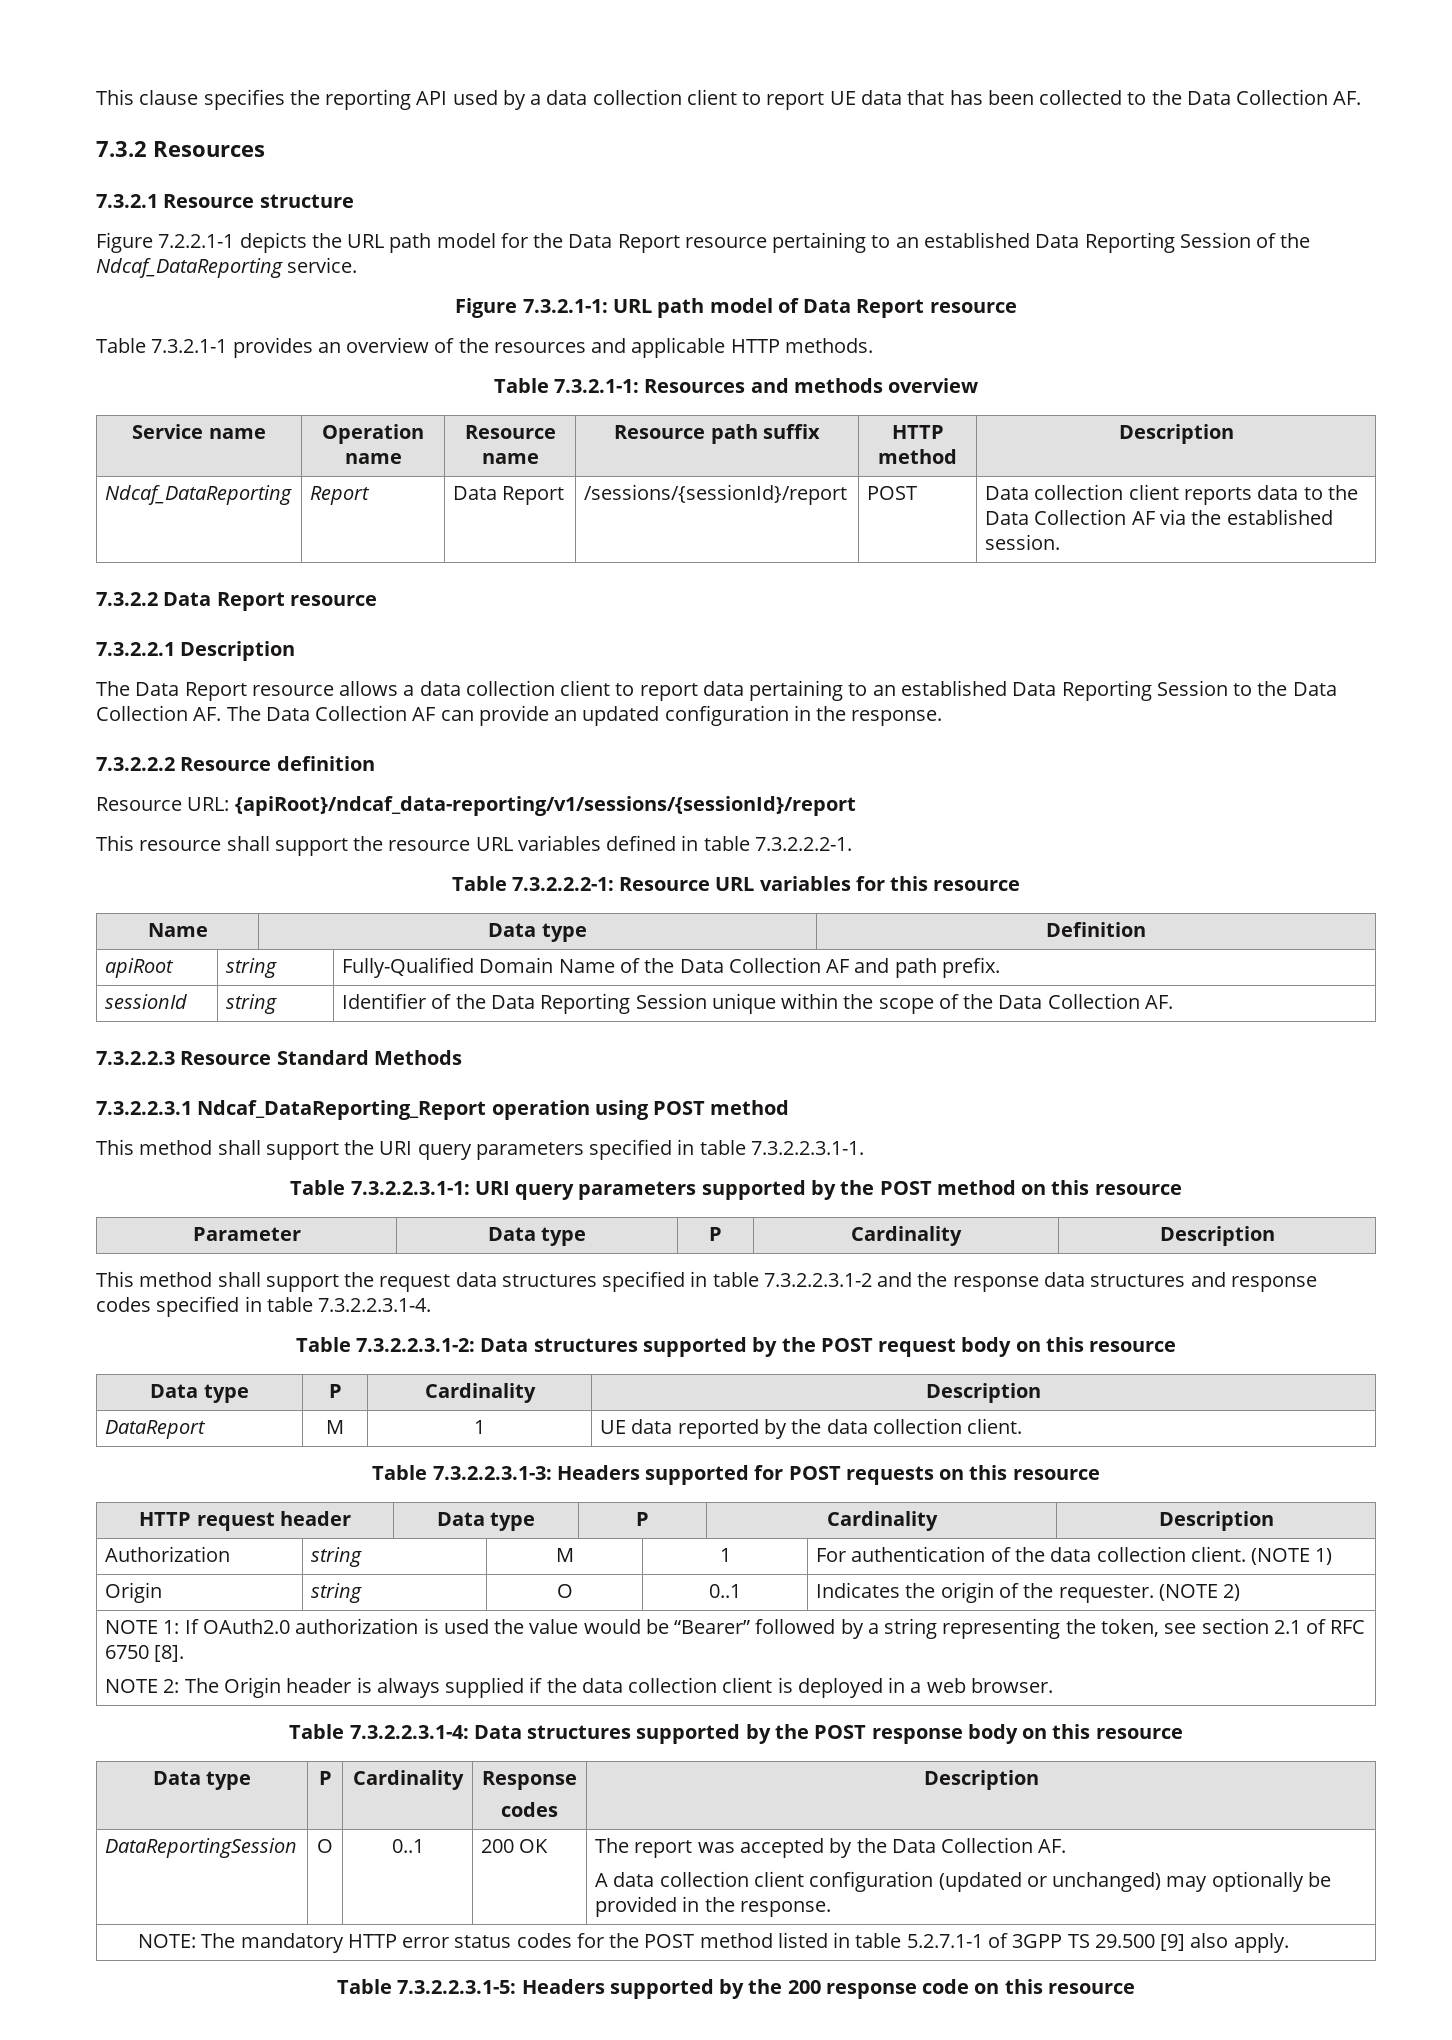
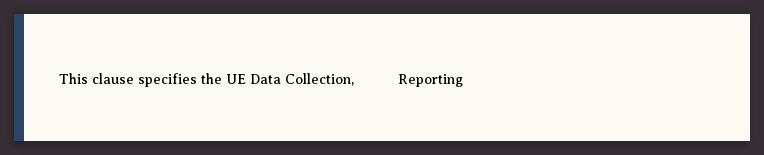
- This clause specifies the reporting API used by a data collection client to report UE data that has been collected to the Data Collection AF.
- 7.3.2 Resources
- 7.3.2.1 Resource structure
- Figure 7.2.2.1-1 depicts the URL path model for the Data Report resource pertaining to an established Data Reporting Session of the Ndcaf_DataReporting service.
- Figure 7.3.2.1-1: URL path model of Data Report resource
- Table 7.3.2.1-1 provides an overview of the resources and applicable HTTP methods.
- Table 7.3.2.1-1: Resources and methods overview
- Service name | Operation name | Resource name | Resource path suffix | HTTP method | Description
- Ndcaf_DataReporting | Report | Data Report | /sessions/{sessionId}/report | POST | Data collection client reports data to the Data Collection AF via the established session.
- 7.3.2.2 Data Report resource
- 7.3.2.2.1 Description
- The Data Report resource allows a data collection client to report data pertaining to an established Data Reporting Session to the Data Collection AF. The Data Collection AF can provide an updated configuration in the response.
- 7.3.2.2.2 Resource definition
- Resource URL: {apiRoot}/ndcaf_data-reporting/v1/sessions/{sessionId}/report
- This resource shall support the resource URL variables defined in table 7.3.2.2.2-1.
- Table 7.3.2.2.2-1: Resource URL variables for this resource
- Name | Data type | Definition
- apiRoot | string | Fully-Qualified Domain Name of the Data Collection AF and path prefix.
- sessionId | string | Identifier of the Data Reporting Session unique within the scope of the Data Collection AF.
- 7.3.2.2.3 Resource Standard Methods
- 7.3.2.2.3.1 Ndcaf_DataReporting_Report operation using POST method
- This method shall support the URI query parameters specified in table 7.3.2.2.3.1-1.
- Table 7.3.2.2.3.1-1: URI query parameters supported by the POST method on this resource
- Parameter | Data type | P | Cardinality | Description
- This method shall support the request data structures specified in table 7.3.2.2.3.1-2 and the response data structures and response codes specified in table 7.3.2.2.3.1-4.
- Table 7.3.2.2.3.1-2: Data structures supported by the POST request body on this resource
- Data type | P | Cardinality | Description
- DataReport | M | 1 | UE data reported by the data collection client.
- Table 7.3.2.2.3.1-3: Headers supported for POST requests on this resource
- HTTP request header | Data type | P | Cardinality | Description
- Authorization | string | M | 1 | For authentication of the data collection client. (NOTE 1)
- Origin | string | O | 0..1 | Indicates the origin of the requester. (NOTE 2)
- NOTE 1: If OAuth2.0 authorization is used the value would be “Bearer” followed by a string representing the token, see section 2.1 of RFC 6750 [8].
- NOTE 2: The Origin header is always supplied if the data collection client is deployed in a web browser.
- Table 7.3.2.2.3.1-4: Data structures supported by the POST response body on this resource
- Data type | P | Cardinality | Response
- codes | Description
- DataReportingSession | O | 0..1 | 200 OK | The report was accepted by the Data Collection AF.
- A data collection client configuration (updated or unchanged) may optionally be provided in the response.
- NOTE: The mandatory HTTP error status codes for the POST method listed in table 5.2.7.1-1 of 3GPP TS 29.500 [9] also apply.
- Table 7.3.2.2.3.1-5: Headers supported by the 200 response code on this resource
+ This clause specifies the UE Data Collection, Reporting

